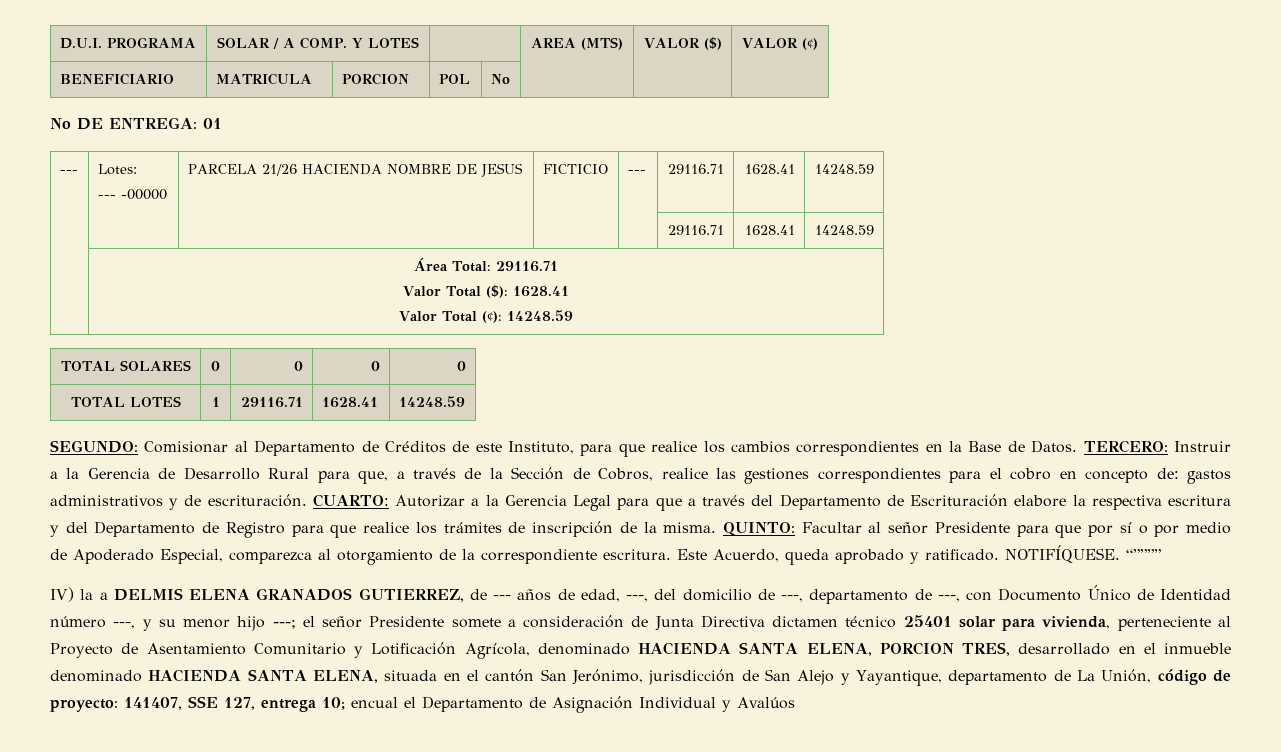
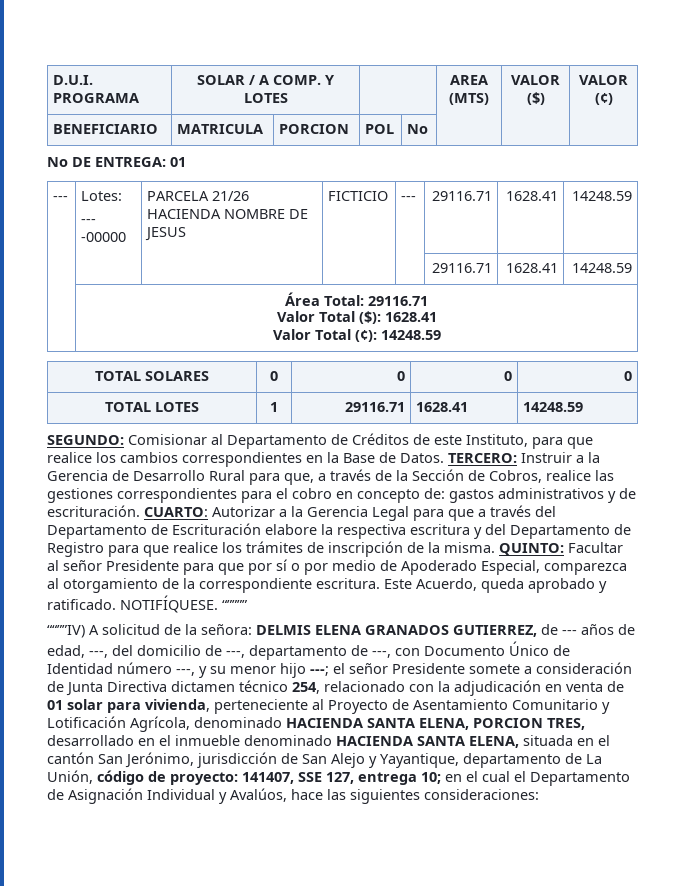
- IV) la a DELMIS ELENA GRANADOS GUTIERREZ, de --- años de edad, ---, del domicilio de ---, departamento de ---, con Documento Único de Identidad número ---, y su menor hijo ---;
+ ““””IV) A solicitud de la señora: DELMIS ELENA GRANADOS GUTIERREZ, de --- años de edad, ---, del domicilio de ---, departamento de ---, con Documento Único de Identidad número ---, y su menor hijo ---;
- el señor Presidente somete a consideración de Junta Directiva dictamen técnico 25401 solar para vivienda, perteneciente al Proyecto de Asentamiento Comunitario y Lotificación Agrícola, denominado HACIENDA SANTA ELENA, PORCION TRES, desarrollado en el inmueble denominado HACIENDA SANTA ELENA, situada en el cantón San Jerónimo, jurisdicción de San Alejo y Yayantique, departamento de La Unión, código de proyecto:
+ el señor Presidente somete a consideración de Junta Directiva dictamen técnico 254, relacionado con la adjudicación en venta de 01 solar para vivienda, perteneciente al Proyecto de Asentamiento Comunitario y Lotificación Agrícola, denominado HACIENDA SANTA ELENA, PORCION TRES, desarrollado en el inmueble denominado HACIENDA SANTA ELENA, situada en el cantón San Jerónimo, jurisdicción de San Alejo y Yayantique, departamento de La Unión, código de proyecto:
- encual el Departamento de Asignación Individual y Avalúos
+ en el cual el Departamento de Asignación Individual y Avalúos, hace las siguientes consideraciones:

